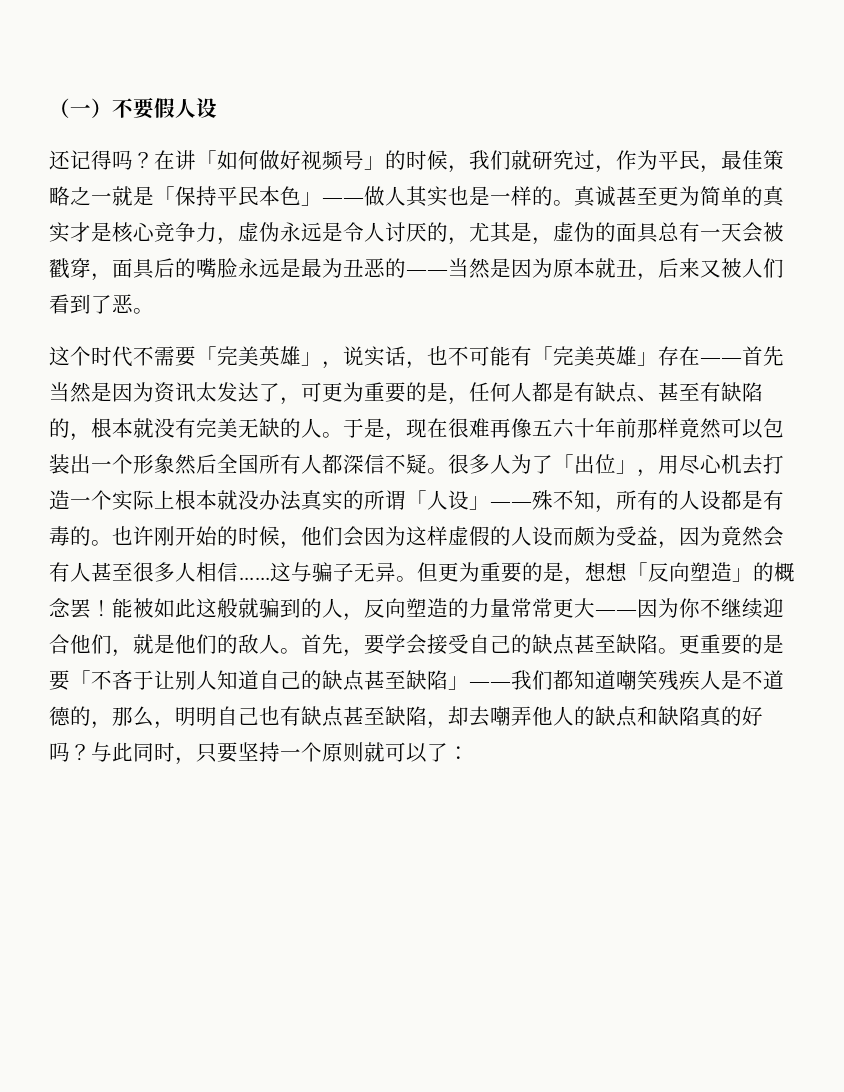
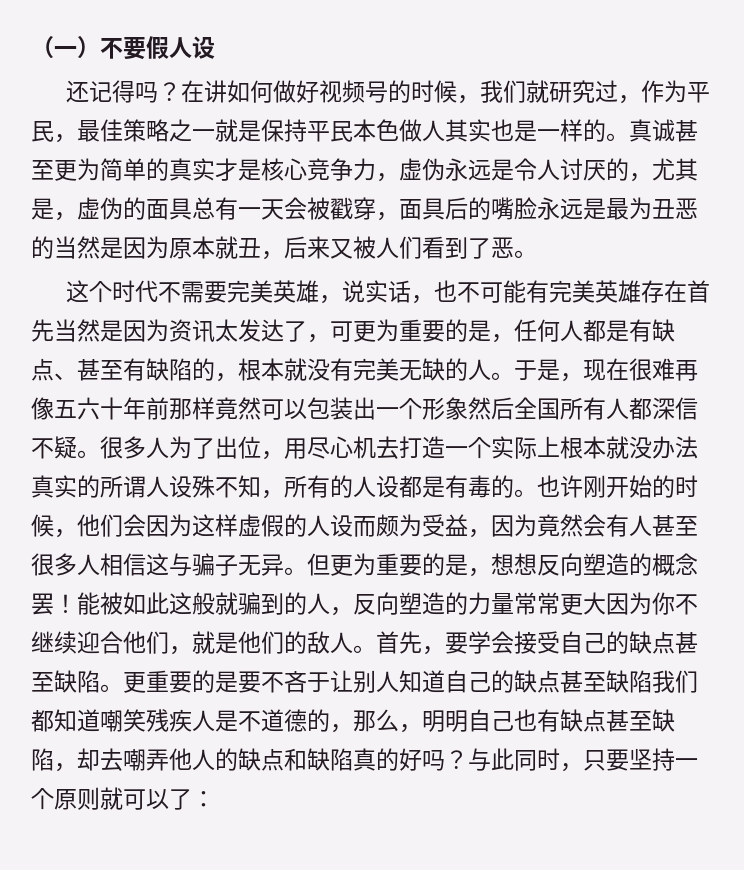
- 在讲「如何做好视频号」的时候，我们就研究过，作为平民，最佳策略之一就是「保持平民本色」——做人其实也是一样的。
+ 在讲如何做好视频号的时候，我们就研究过，作为平民，最佳策略之一就是保持平民本色做人其实也是一样的。
- 真诚甚至更为简单的真实才是核心竞争力，虚伪永远是令人讨厌的，尤其是，虚伪的面具总有一天会被戳穿，面具后的嘴脸永远是最为丑恶的——当然是因为原本就丑，后来又被人们看到了恶。
+ 真诚甚至更为简单的真实才是核心竞争力，虚伪永远是令人讨厌的，尤其是，虚伪的面具总有一天会被戳穿，面具后的嘴脸永远是最为丑恶的当然是因为原本就丑，后来又被人们看到了恶。
- 这个时代不需要「完美英雄」，说实话，也不可能有「完美英雄」存在——首先当然是因为资讯太发达了，可更为重要的是，任何人都是有缺点、甚至有缺陷的，根本就没有完美无缺的人。
+ 这个时代不需要完美英雄，说实话，也不可能有完美英雄存在首先当然是因为资讯太发达了，可更为重要的是，任何人都是有缺点、甚至有缺陷的，根本就没有完美无缺的人。
- 很多人为了「出位」，用尽心机去打造一个实际上根本就没办法真实的所谓「人设」——殊不知，所有的人设都是有毒的。
+ 很多人为了出位，用尽心机去打造一个实际上根本就没办法真实的所谓人设殊不知，所有的人设都是有毒的。
- 也许刚开始的时候，他们会因为这样虚假的人设而颇为受益，因为竟然会有人甚至很多人相信……这与骗子无异。
+ 也许刚开始的时候，他们会因为这样虚假的人设而颇为受益，因为竟然会有人甚至很多人相信这与骗子无异。
- 但更为重要的是，想想「反向塑造」的概念罢！
+ 但更为重要的是，想想反向塑造的概念罢！
- 能被如此这般就骗到的人，反向塑造的力量常常更大——因为你不继续迎合他们，就是他们的敌人。
+ 能被如此这般就骗到的人，反向塑造的力量常常更大因为你不继续迎合他们，就是他们的敌人。
- 更重要的是要「不吝于让别人知道自己的缺点甚至缺陷」——我们都知道嘲笑残疾人是不道德的，那么，明明自己也有缺点甚至缺陷，却去嘲弄他人的缺点和缺陷真的好吗？
+ 更重要的是要不吝于让别人知道自己的缺点甚至缺陷我们都知道嘲笑残疾人是不道德的，那么，明明自己也有缺点甚至缺陷，却去嘲弄他人的缺点和缺陷真的好吗？

